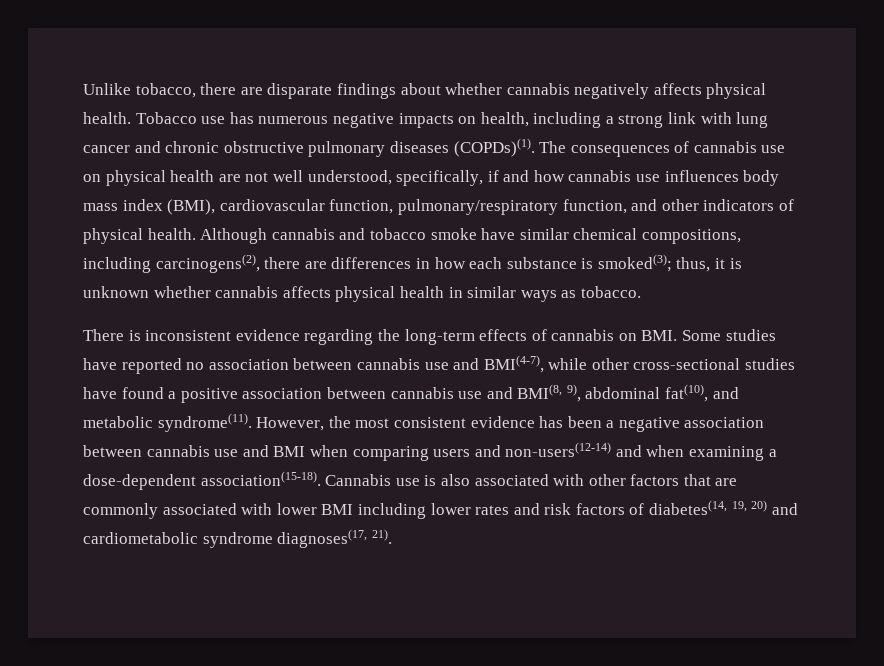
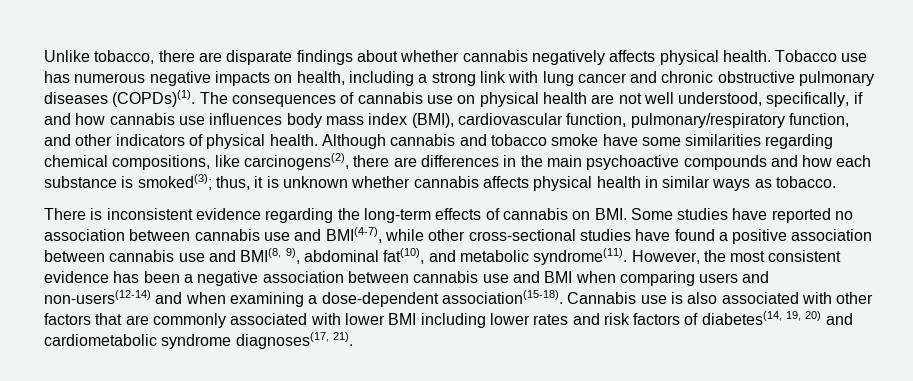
- Although cannabis and tobacco smoke have similar chemical compositions, including carcinogens(2), there are differences in how each substance is smoked(3); thus, it is unknown whether cannabis affects physical health in similar ways as tobacco.
+ Although cannabis and tobacco smoke have some similarities regarding chemical compositions, like carcinogens(2), there are differences in the main psychoactive compounds and how each substance is smoked(3); thus, it is unknown whether cannabis affects physical health in similar ways as tobacco.

